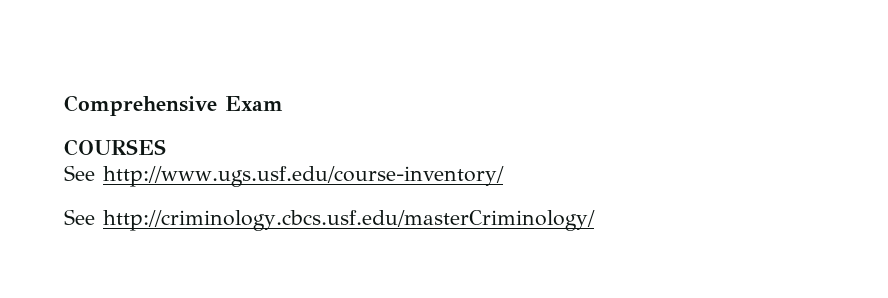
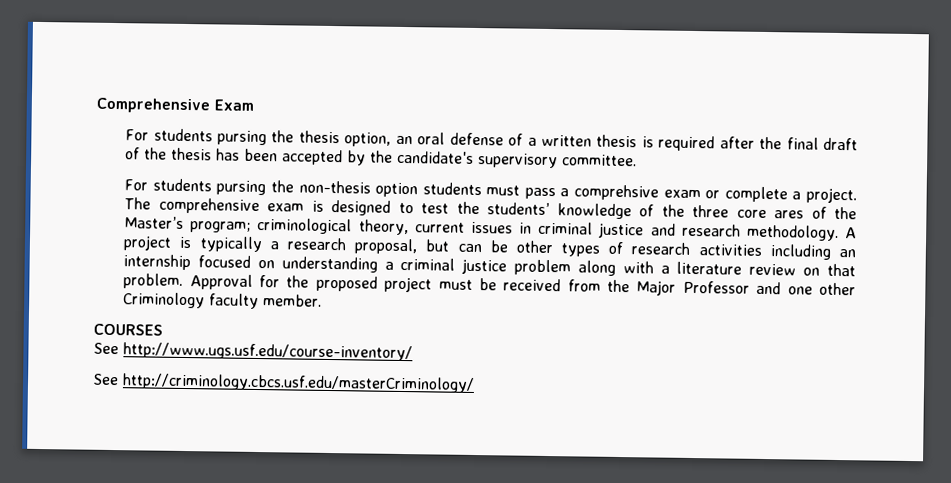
+ For students pursing the thesis option, an oral defense of a written thesis is required after the final draft of the thesis has been accepted by the candidate's supervisory committee.
+ For students pursing the non-thesis option students must pass a comprehsive exam or complete a project. The comprehensive exam is designed to test the students’ knowledge of the three core ares of the Master’s program; criminological theory, current issues in criminal justice and research methodology. A project is typically a research proposal, but can be other types of research activities including an internship focused on understanding a criminal justice problem along with a literature review on that problem. Approval for the proposed project must be received from the Major Professor and one other Criminology faculty member.

